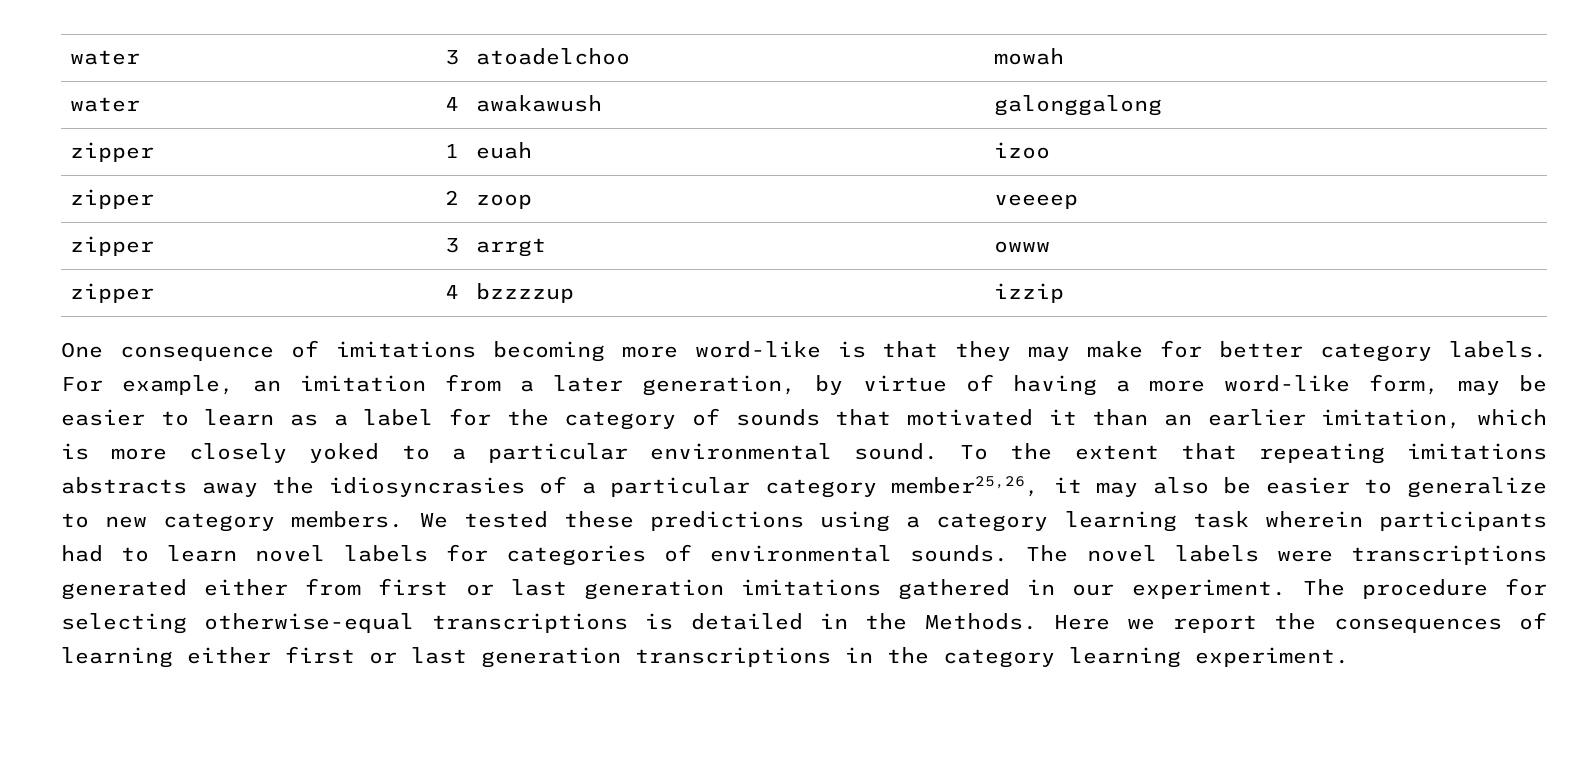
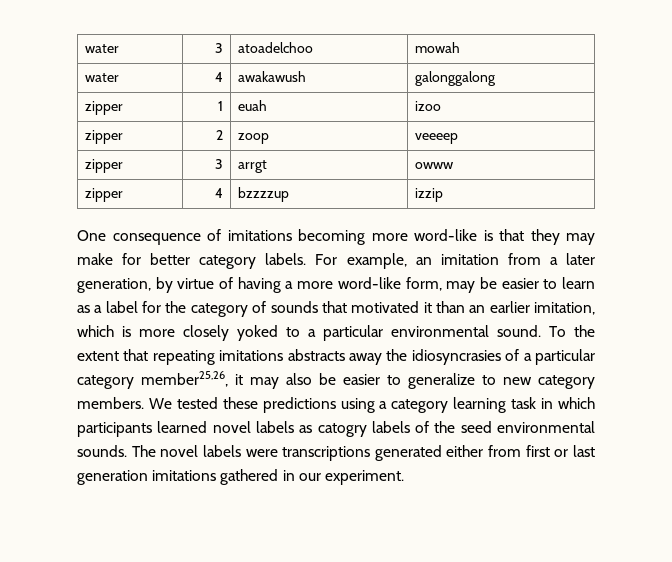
- We tested these predictions using a category learning task wherein participants had to learn novel labels for categories of environmental sounds.
+ We tested these predictions using a category learning task in which participants learned novel labels as catogry labels of the seed environmental sounds.
- The procedure for selecting otherwise-equal transcriptions is detailed in the Methods. Here we report the consequences of learning either first or last generation transcriptions in the category learning experiment.

